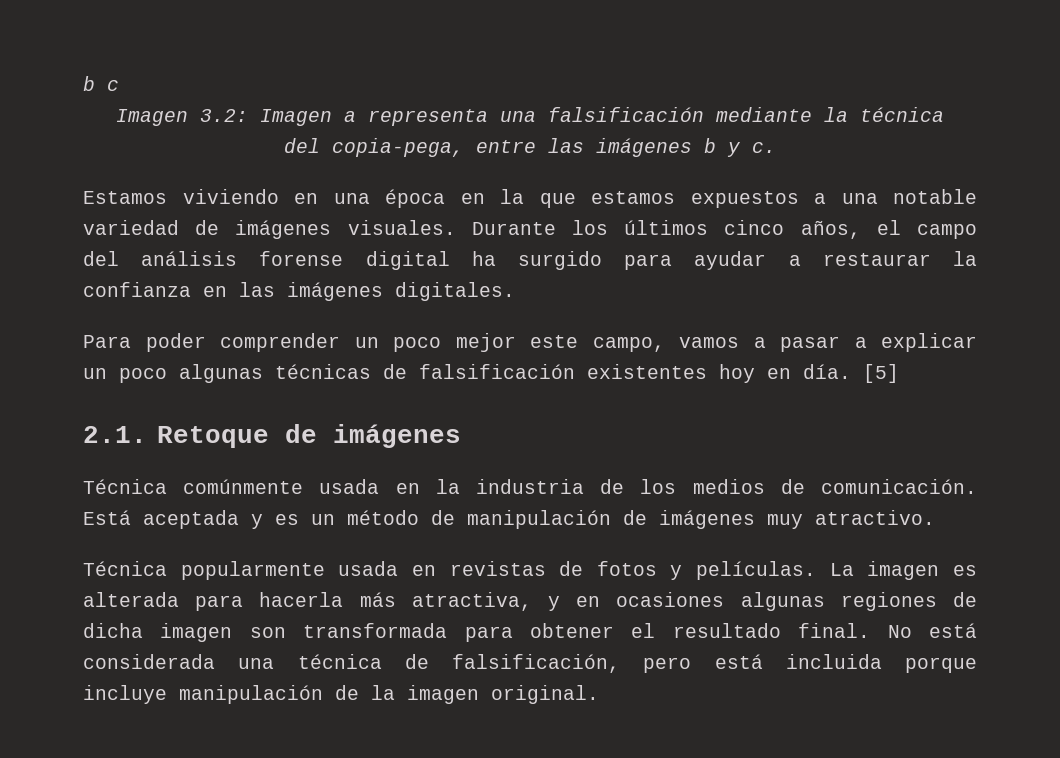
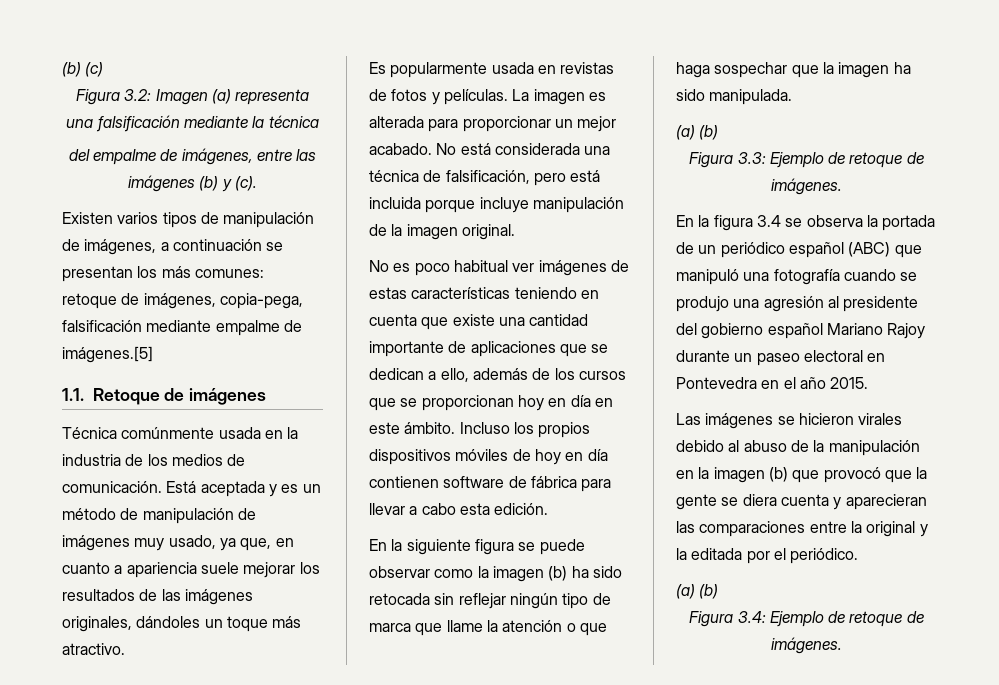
- b c
- Imagen 3.2: Imagen a representa una falsificación mediante la técnica
+ (b) (c)
+ Figura 3.2: Imagen (a) representa una falsificación mediante la técnica
- del copia-pega, entre las imágenes b y c.
- Estamos viviendo en una época en la que estamos expuestos a una notable variedad de imágenes visuales. Durante los últimos cinco años, el campo del análisis forense digital ha surgido para ayudar a restaurar la confianza en las imágenes digitales.
- Para poder comprender un poco mejor este campo, vamos a pasar a explicar un poco algunas técnicas de falsificación existentes hoy en día. [5]
- 2.1. Retoque de imágenes
+ del empalme de imágenes, entre las imágenes (b) y (c).
+ Existen varios tipos de manipulación de imágenes, a continuación se presentan los más comunes: retoque de imágenes, copia-pega, falsificación mediante empalme de imágenes.[5]
+ 1.1. Retoque de imágenes
- Está aceptada y es un método de manipulación de imágenes muy atractivo.
+ Está aceptada y es un método de manipulación de imágenes muy usado, ya que, en cuanto a apariencia suele mejorar los resultados de las imágenes originales, dándoles un toque más atractivo.
- Técnica popularmente usada en revistas de fotos y películas.
+ Es popularmente usada en revistas de fotos y películas.
- La imagen es alterada para hacerla más atractiva, y en ocasiones algunas regiones de dicha imagen son transformada para obtener el resultado final.
+ La imagen es alterada para proporcionar un mejor acabado.
+ No es poco habitual ver imágenes de estas características teniendo en cuenta que existe una cantidad importante de aplicaciones que se dedican a ello, además de los cursos que se proporcionan hoy en día en este ámbito. Incluso los propios dispositivos móviles de hoy en día contienen software de fábrica para llevar a cabo esta edición.
+ En la siguiente figura se puede observar como la imagen (b) ha sido retocada sin reflejar ningún tipo de marca que llame la atención o que haga sospechar que la imagen ha sido manipulada.
+ (a) (b)
+ Figura 3.3: Ejemplo de retoque de imágenes.
+ En la figura 3.4 se observa la portada de un periódico español (ABC) que manipuló una fotografía cuando se produjo una agresión al presidente del gobierno español Mariano Rajoy durante un paseo electoral en Pontevedra en el año 2015.
+ Las imágenes se hicieron virales debido al abuso de la manipulación en la imagen (b) que provocó que la gente se diera cuenta y aparecieran las comparaciones entre la original y la editada por el periódico.
+ (a) (b)
+ Figura 3.4: Ejemplo de retoque de imágenes.

